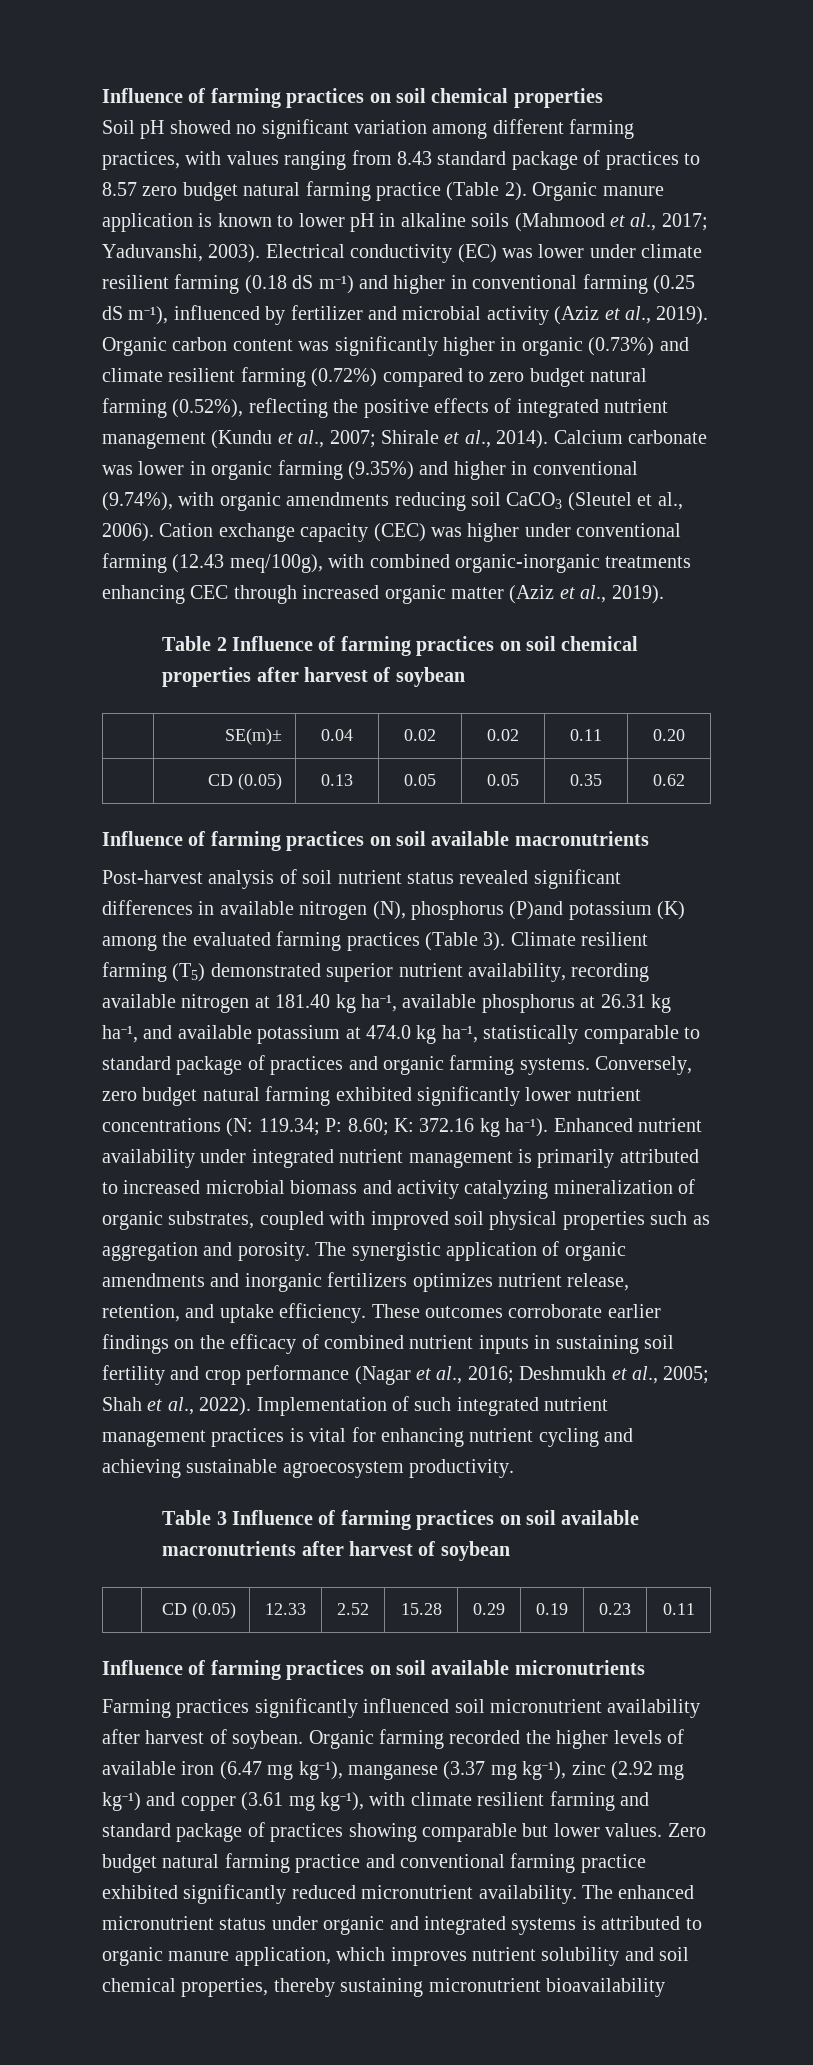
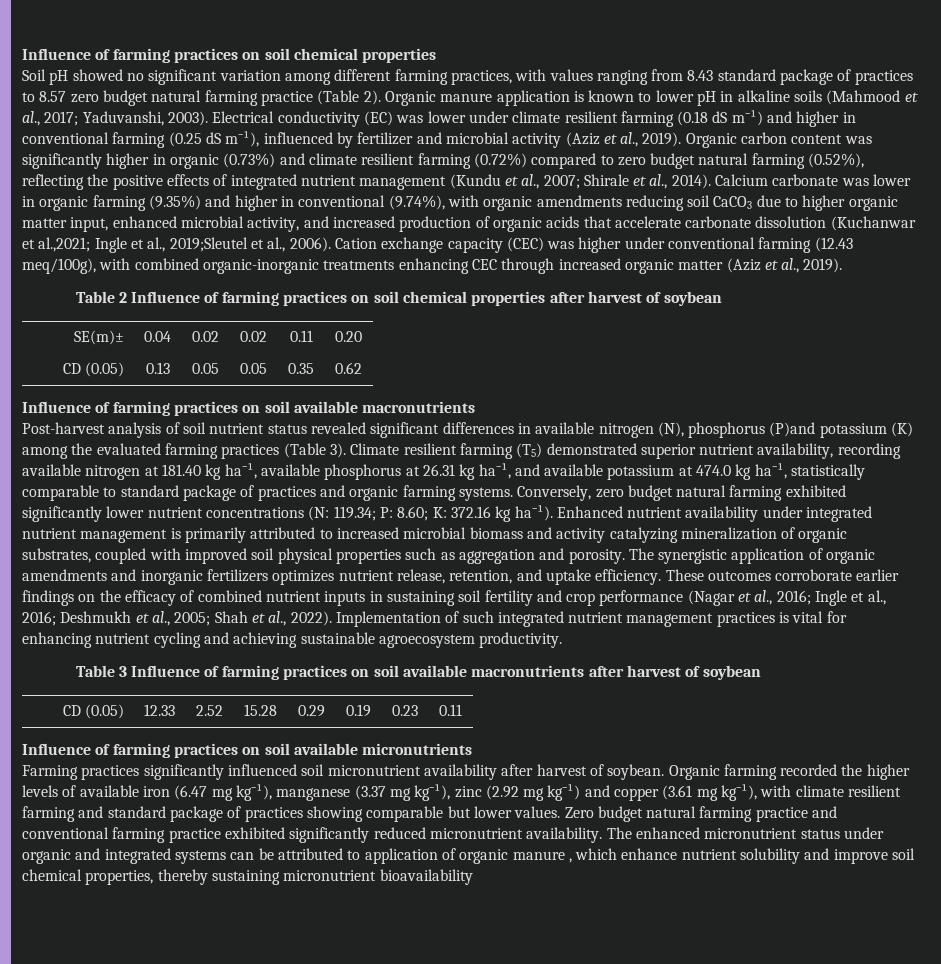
- Calcium carbonate was lower in organic farming (9.35%) and higher in conventional (9.74%), with organic amendments reducing soil CaCO3 (Sleutel et al., 2006).
+ Calcium carbonate was lower in organic farming (9.35%) and higher in conventional (9.74%), with organic amendments reducing soil CaCO3 due to higher organic matter input, enhanced microbial activity, and increased production of organic acids that accelerate carbonate dissolution (Kuchanwar et al.,2021; Ingle et al., 2019;Sleutel et al., 2006).
- These outcomes corroborate earlier findings on the efficacy of combined nutrient inputs in sustaining soil fertility and crop performance (Nagar et al., 2016; Deshmukh et al., 2005; Shah et al., 2022).
+ These outcomes corroborate earlier findings on the efficacy of combined nutrient inputs in sustaining soil fertility and crop performance (Nagar et al., 2016; Ingle et al., 2016; Deshmukh et al., 2005; Shah et al., 2022).
- The enhanced micronutrient status under organic and integrated systems is attributed to organic manure application, which improves nutrient solubility and soil chemical properties, thereby sustaining micronutrient bioavailability
+ The enhanced micronutrient status under organic and integrated systems can be attributed to application of organic manure , which enhance nutrient solubility and improve soil chemical properties, thereby sustaining micronutrient bioavailability

